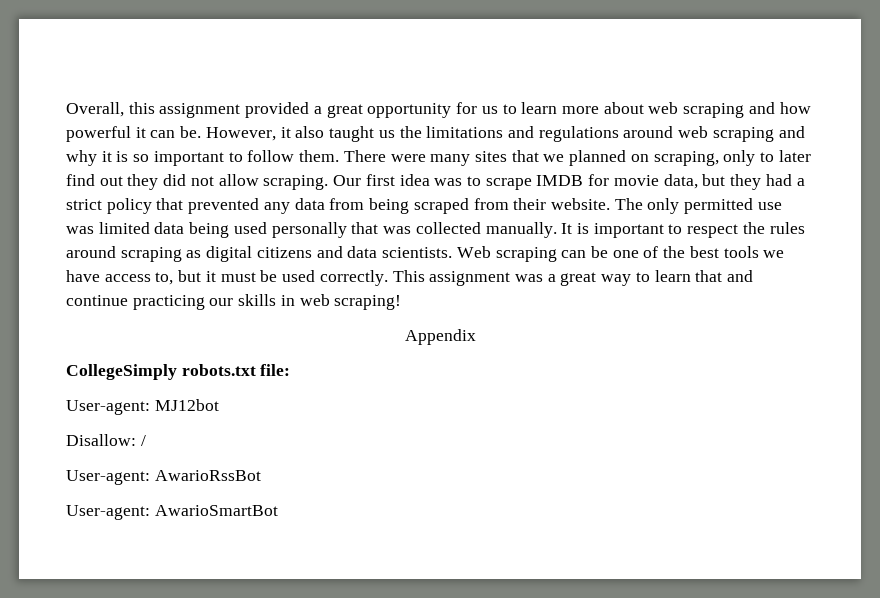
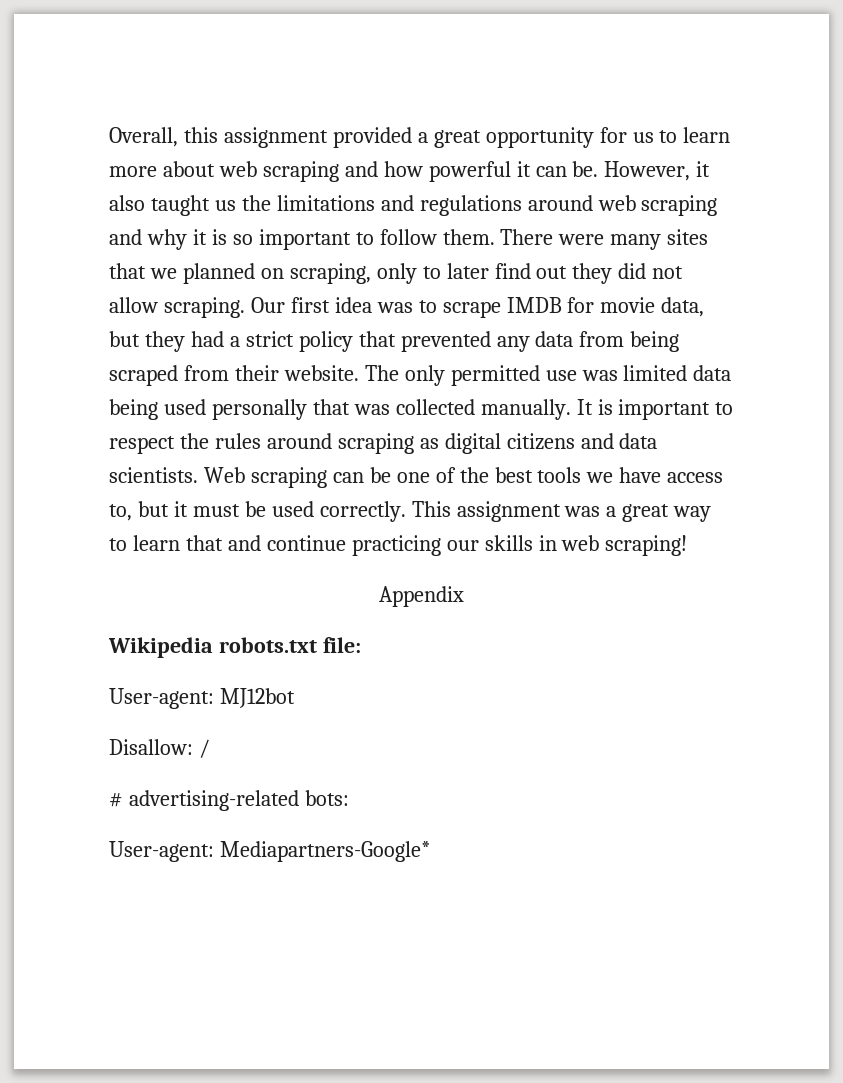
- CollegeSimply robots.txt file:
+ Wikipedia robots.txt file:
- User-agent: AwarioRssBot
- User-agent: AwarioSmartBot
+ # advertising-related bots:
+ User-agent: Mediapartners-Google*

